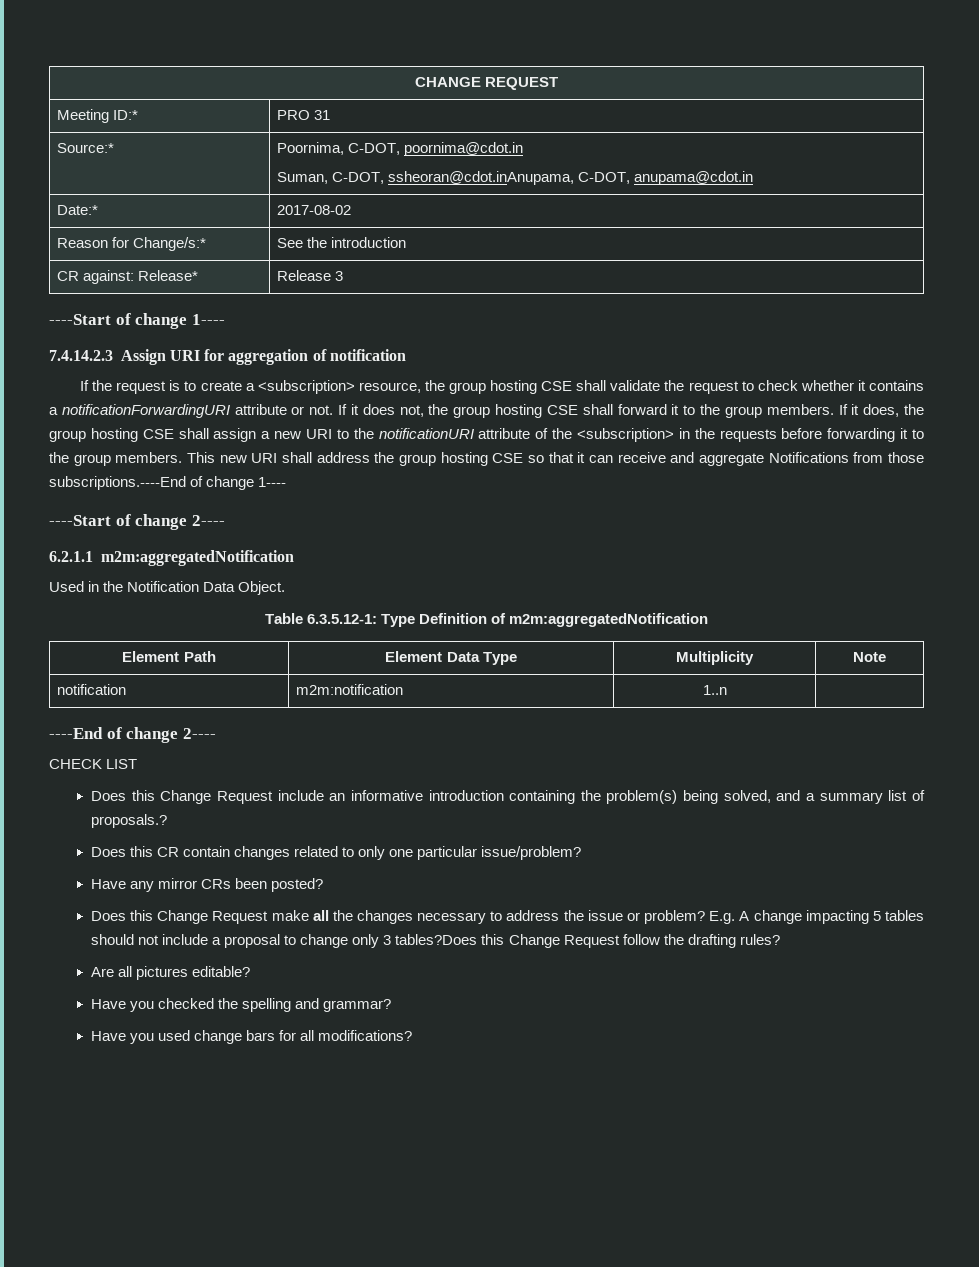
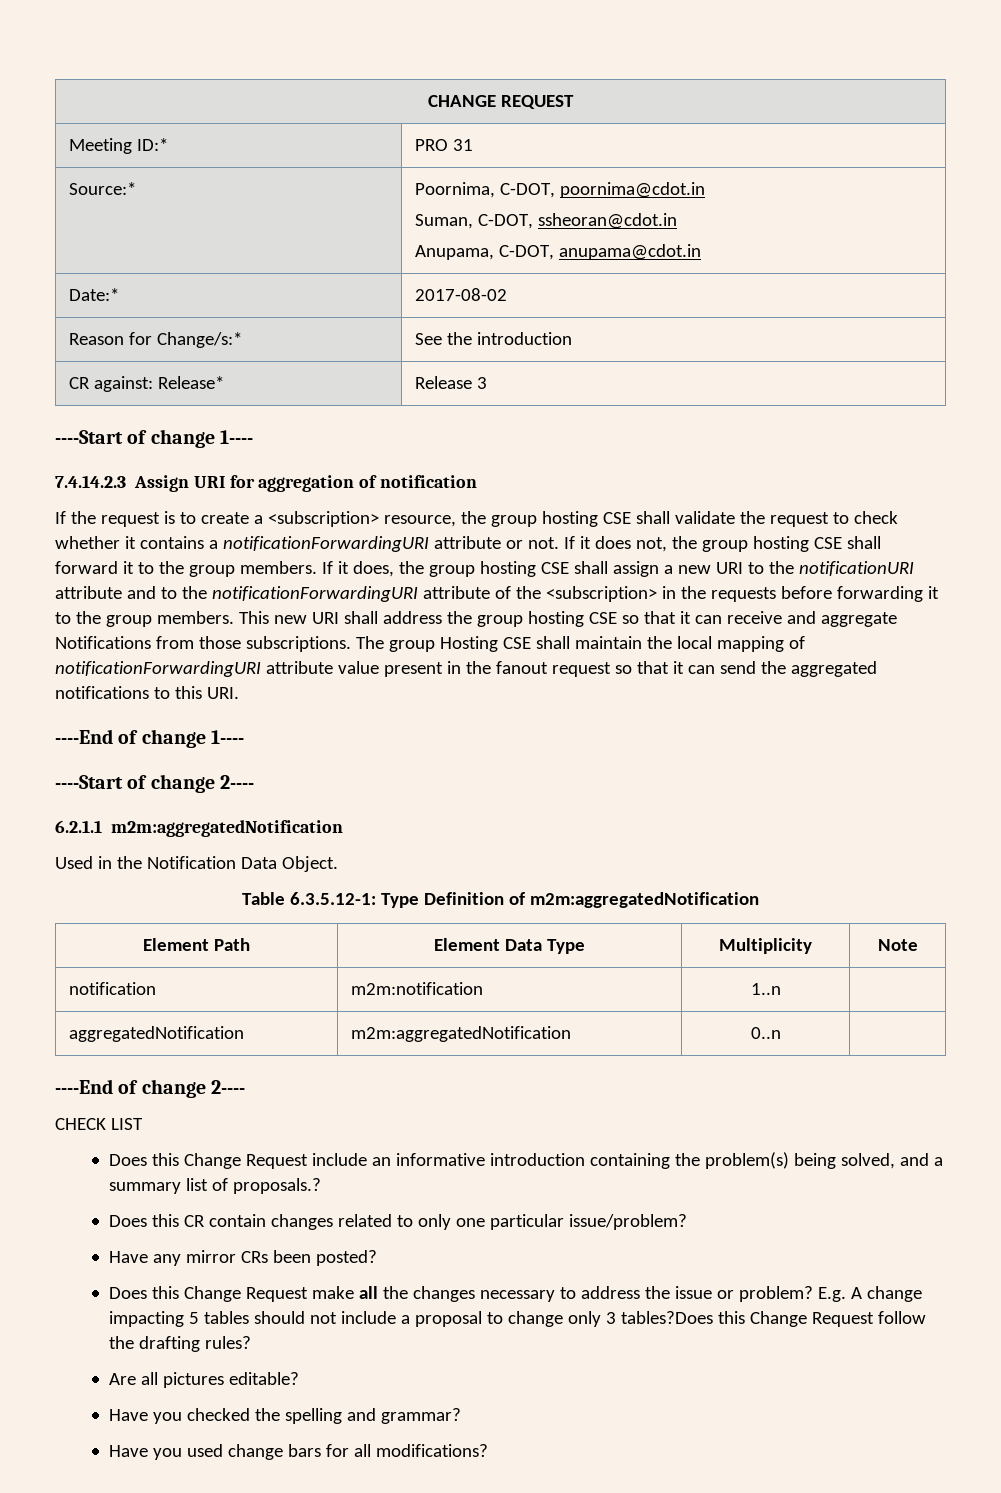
  Source:* | Poornima, C-DOT, poornima@cdot.in
- Suman, C-DOT, ssheoran@cdot.inAnupama, C-DOT, anupama@cdot.in
+ Suman, C-DOT, ssheoran@cdot.in
+ Anupama, C-DOT, anupama@cdot.in
- If it does, the group hosting CSE shall assign a new URI to the notificationURI attribute of the <subscription> in the requests before forwarding it to the group members.
+ If it does, the group hosting CSE shall assign a new URI to the notificationURI attribute and to the notificationForwardingURI attribute of the <subscription> in the requests before forwarding it to the group members.
- This new URI shall address the group hosting CSE so that it can receive and aggregate Notifications from those subscriptions.----End of change 1----
+ This new URI shall address the group hosting CSE so that it can receive and aggregate Notifications from those subscriptions. The group Hosting CSE shall maintain the local mapping of notificationForwardingURI attribute value present in the fanout request so that it can send the aggregated notifications to this URI.
+ ----End of change 1----
+ aggregatedNotification | m2m:aggregatedNotification | 0..n |

